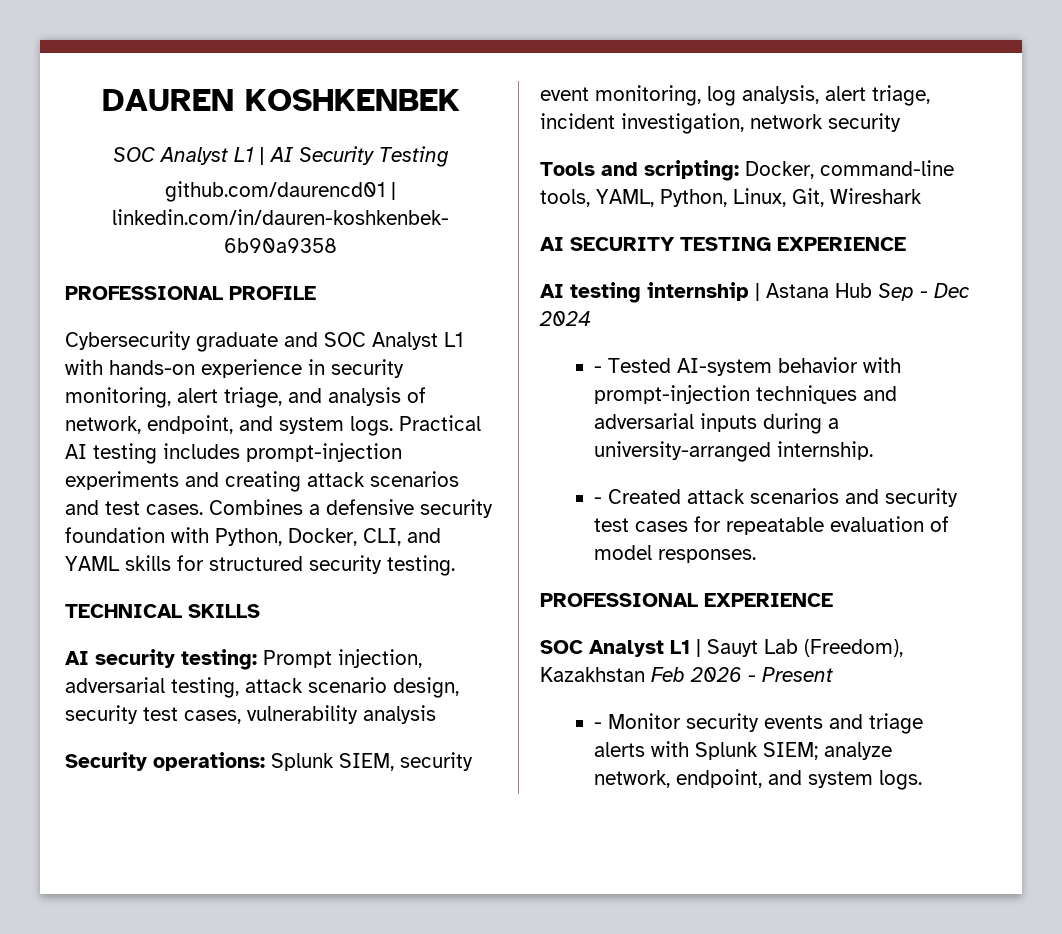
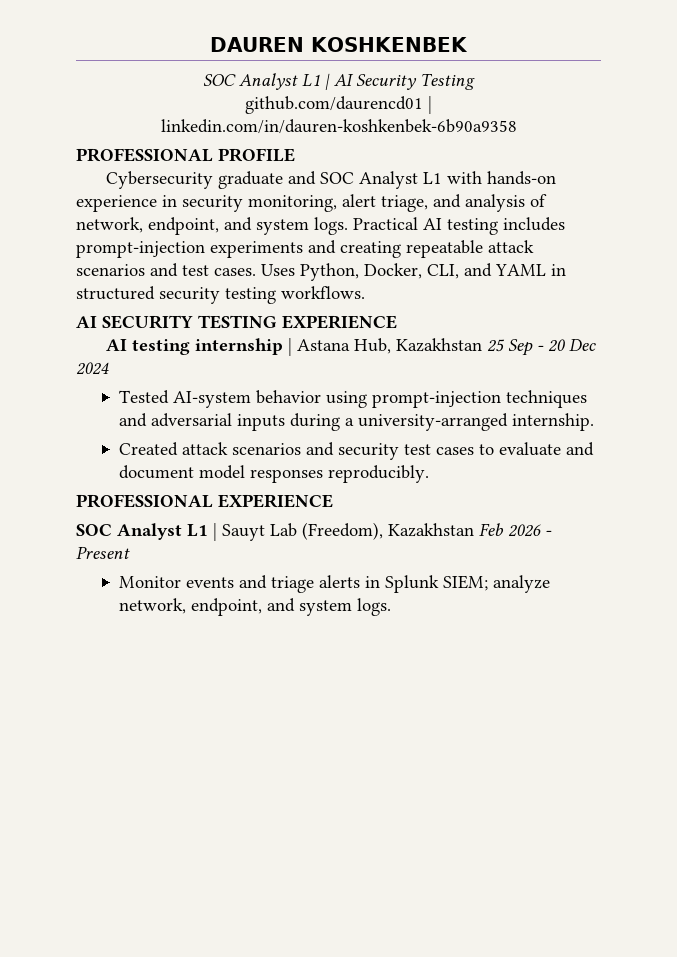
- Practical AI testing includes prompt-injection experiments and creating attack scenarios and test cases.
+ Practical AI testing includes prompt-injection experiments and creating repeatable attack scenarios and test cases.
- Combines a defensive security foundation with Python, Docker, CLI, and YAML skills for structured security testing.
- TECHNICAL SKILLS
- AI security testing: Prompt injection, adversarial testing, attack scenario design, security test cases, vulnerability analysis
- Security operations: Splunk SIEM, security event monitoring, log analysis, alert triage, incident investigation, network security
- Tools and scripting: Docker, command-line tools, YAML, Python, Linux, Git, Wireshark
+ Uses Python, Docker, CLI, and YAML in structured security testing workflows.
- AI testing internship | Astana Hub Sep - Dec 2024
+ AI testing internship | Astana Hub, Kazakhstan 25 Sep - 20 Dec 2024
- - Tested AI-system behavior with prompt-injection techniques and adversarial inputs during a university-arranged internship.
+ Tested AI-system behavior using prompt-injection techniques and adversarial inputs during a university-arranged internship.
- - Created attack scenarios and security test cases for repeatable evaluation of model responses.
+ Created attack scenarios and security test cases to evaluate and document model responses reproducibly.
- - Monitor security events and triage alerts with Splunk SIEM; analyze network, endpoint, and system logs.
+ Monitor events and triage alerts in Splunk SIEM; analyze network, endpoint, and system logs.

